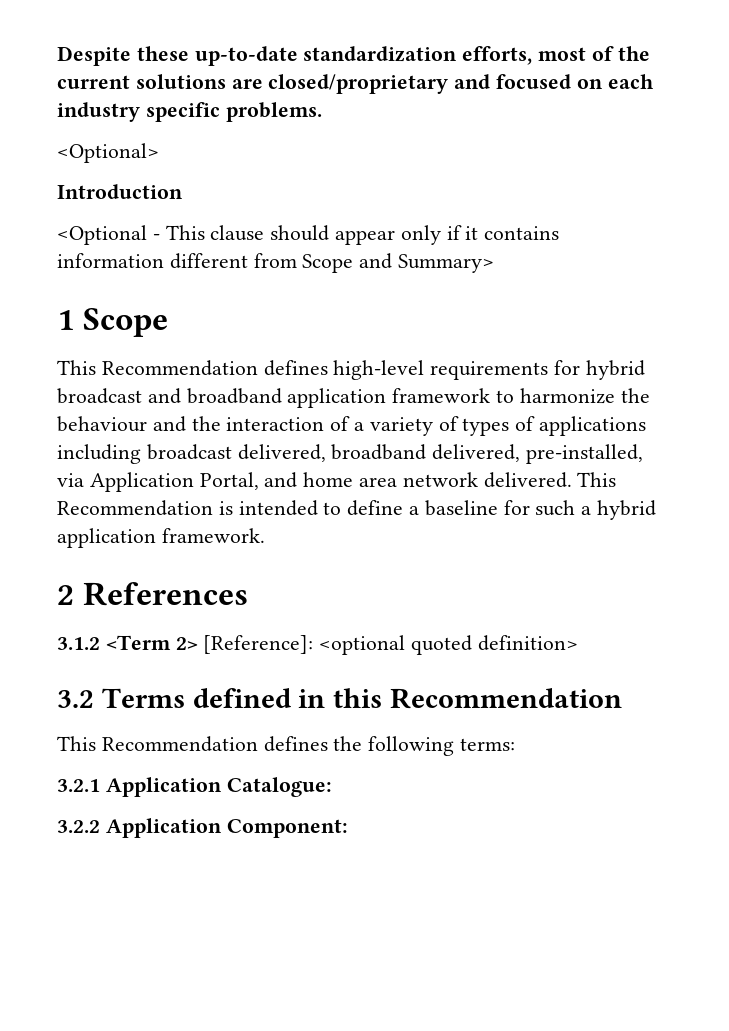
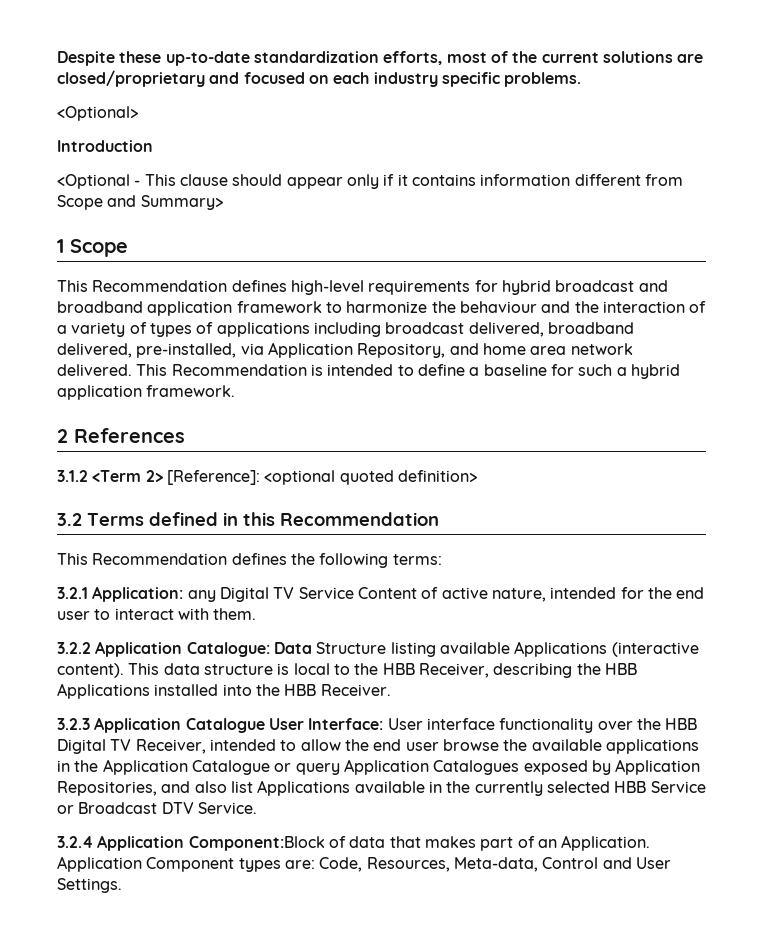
- This Recommendation defines high-level requirements for hybrid broadcast and broadband application framework to harmonize the behaviour and the interaction of a variety of types of applications including broadcast delivered, broadband delivered, pre-installed, via Application Portal, and home area network delivered.
+ This Recommendation defines high-level requirements for hybrid broadcast and broadband application framework to harmonize the behaviour and the interaction of a variety of types of applications including broadcast delivered, broadband delivered, pre-installed, via Application Repository, and home area network delivered.
- 3.2.1 Application Catalogue:
- 3.2.2 Application Component:
+ 3.2.1 Application: any Digital TV Service Content of active nature, intended for the end user to interact with them.
+ 3.2.2 Application Catalogue: Data Structure listing available Applications (interactive content). This data structure is local to the HBB Receiver, describing the HBB Applications installed into the HBB Receiver.
+ 3.2.3 Application Catalogue User Interface: User interface functionality over the HBB Digital TV Receiver, intended to allow the end user browse the available applications in the Application Catalogue or query Application Catalogues exposed by Application Repositories, and also list Applications available in the currently selected HBB Service or Broadcast DTV Service.
+ 3.2.4 Application Component:Block of data that makes part of an Application. Application Component types are: Code, Resources, Meta-data, Control and User Settings.

